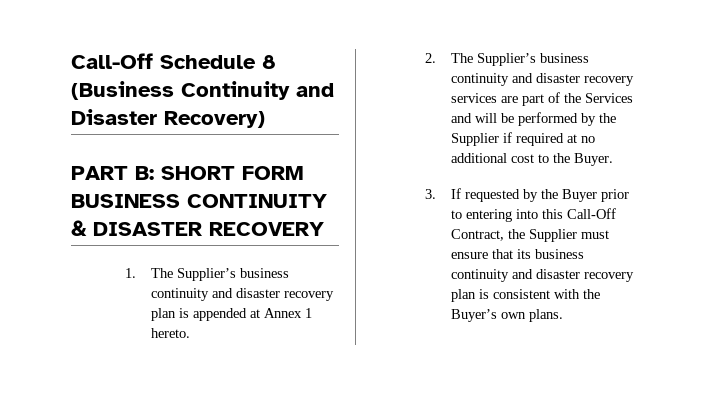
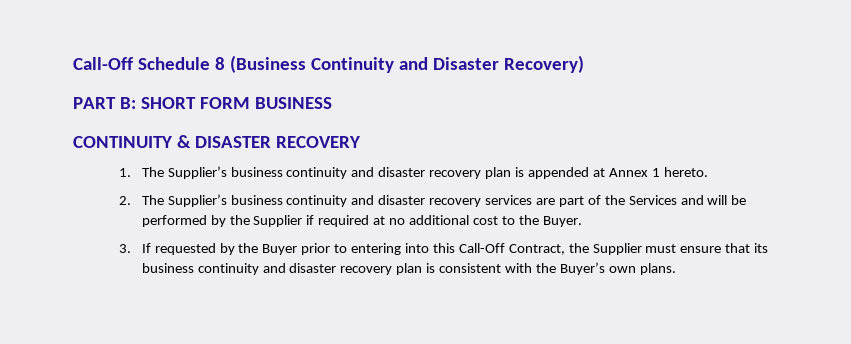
- PART B: SHORT FORM BUSINESS CONTINUITY & DISASTER RECOVERY
+ PART B: SHORT FORM BUSINESS
+ CONTINUITY & DISASTER RECOVERY

